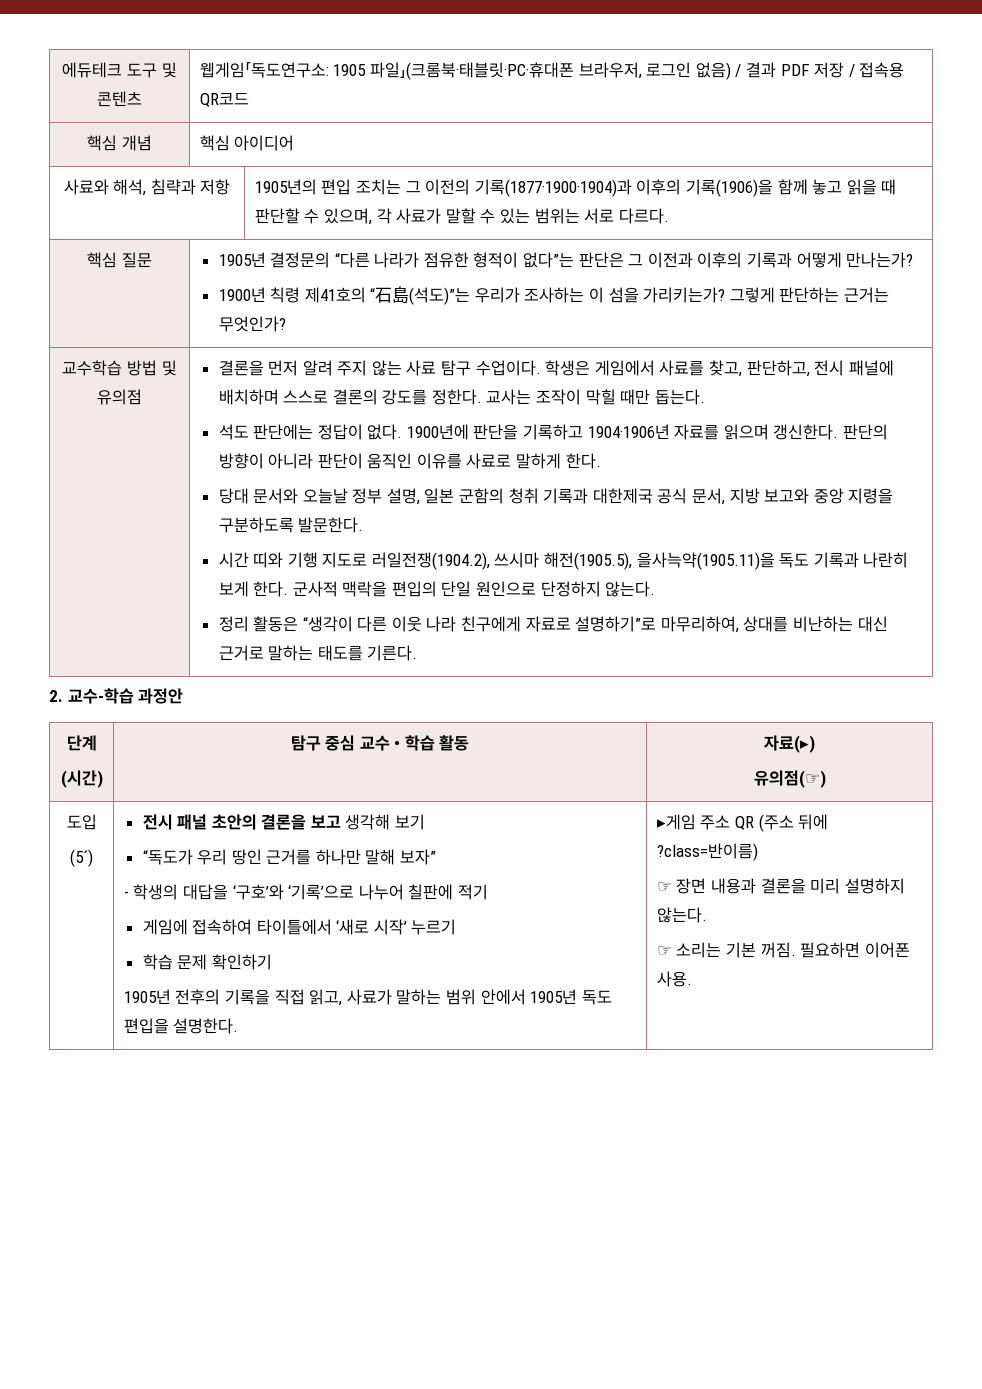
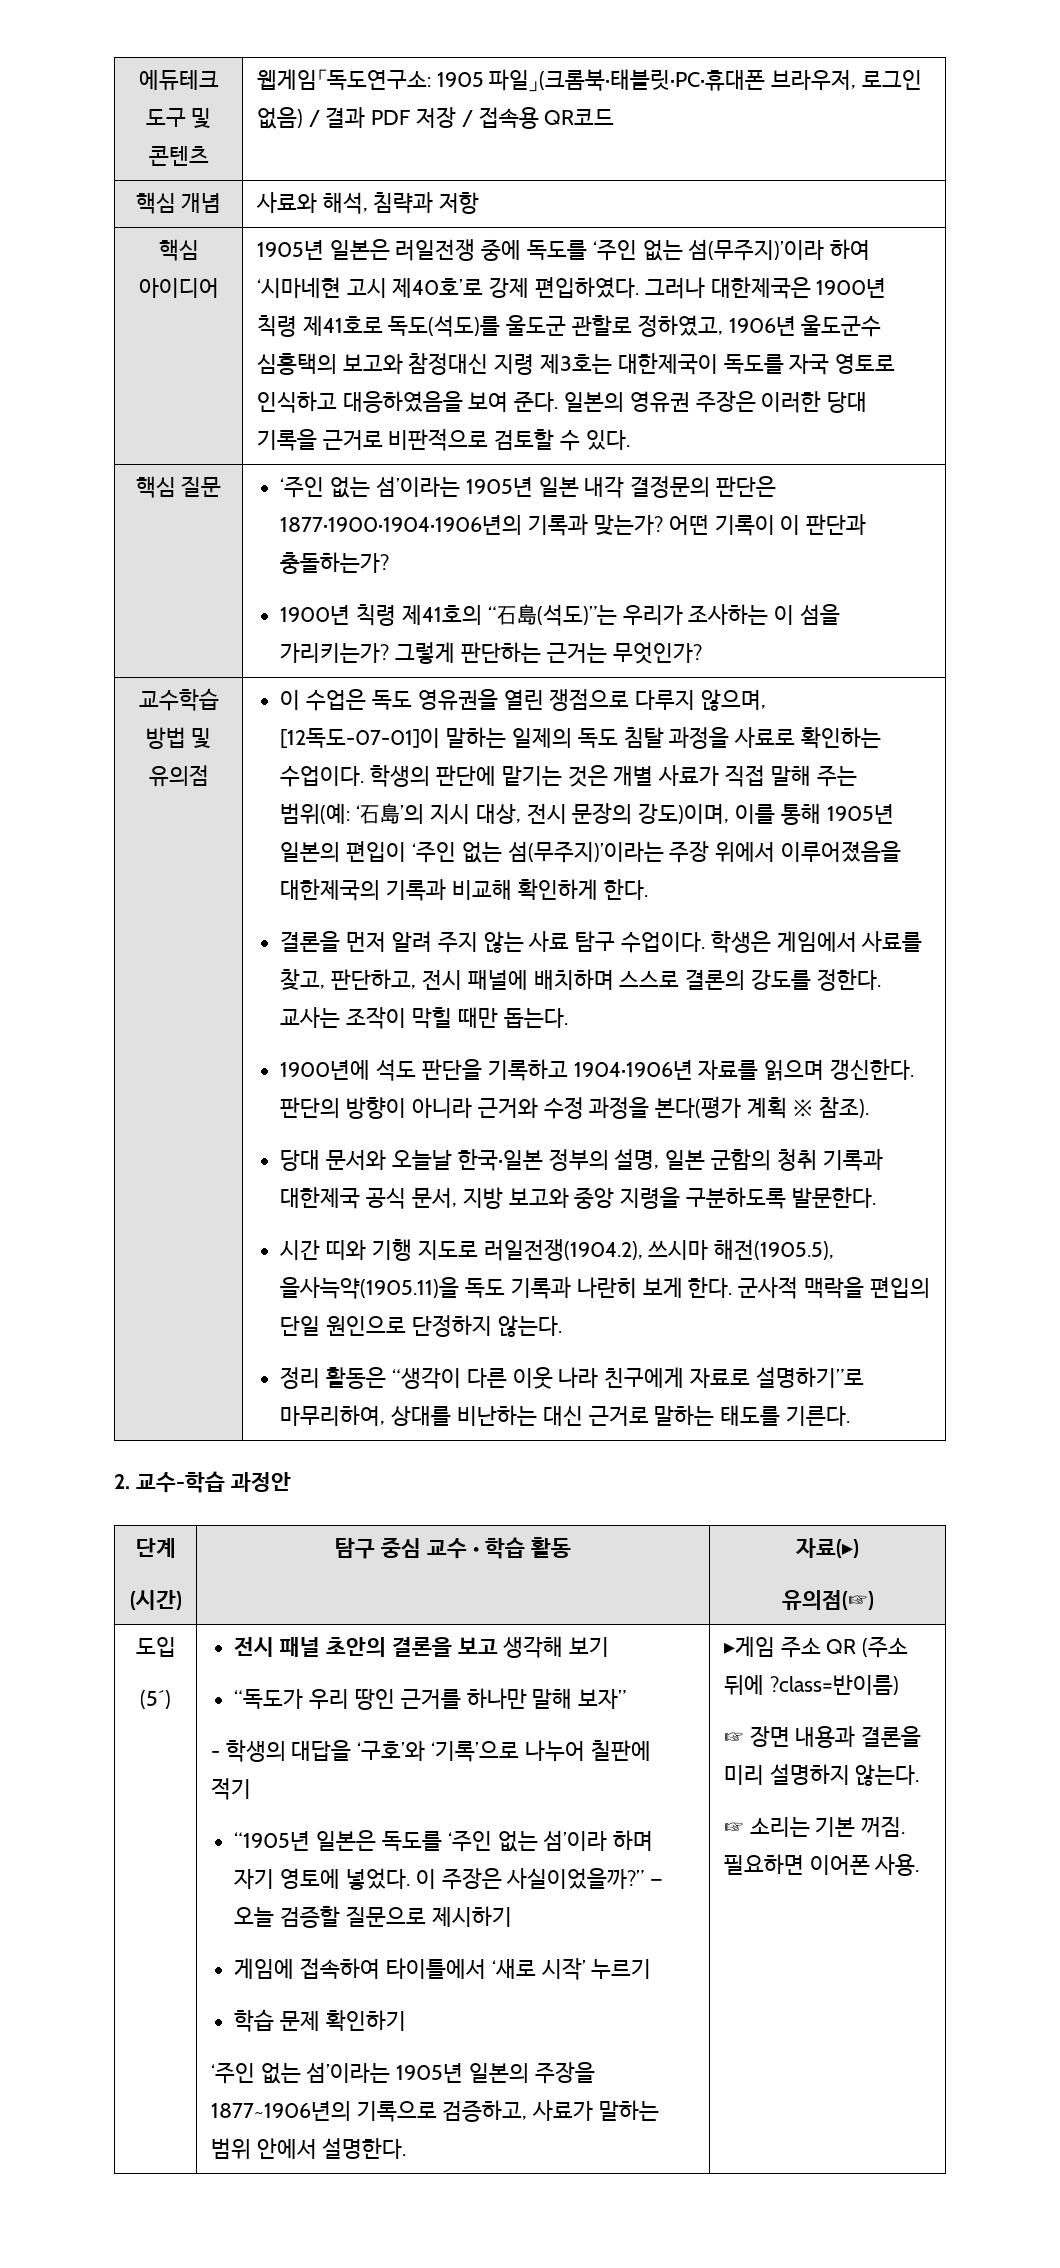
- 핵심 개념 | 핵심 아이디어
- 사료와 해석, 침략과 저항 | 1905년의 편입 조치는 그 이전의 기록(1877·1900·1904)과 이후의 기록(1906)을 함께 놓고 읽을 때 판단할 수 있으며, 각 사료가 말할 수 있는 범위는 서로 다르다.
- 핵심 질문 | 1905년 결정문의 “다른 나라가 점유한 형적이 없다”는 판단은 그 이전과 이후의 기록과 어떻게 만나는가?
+ 핵심 개념 | 사료와 해석, 침략과 저항
+ 핵심 아이디어 | 1905년 일본은 러일전쟁 중에 독도를 ‘주인 없는 섬(무주지)’이라 하여 ‘시마네현 고시 제40호’로 강제 편입하였다. 그러나 대한제국은 1900년 칙령 제41호로 독도(석도)를 울도군 관할로 정하였고, 1906년 울도군수 심흥택의 보고와 참정대신 지령 제3호는 대한제국이 독도를 자국 영토로 인식하고 대응하였음을 보여 준다. 일본의 영유권 주장은 이러한 당대 기록을 근거로 비판적으로 검토할 수 있다.
+ 핵심 질문 | ‘주인 없는 섬’이라는 1905년 일본 내각 결정문의 판단은 1877·1900·1904·1906년의 기록과 맞는가? 어떤 기록이 이 판단과 충돌하는가?
+ 이 수업은 독도 영유권을 열린 쟁점으로 다루지 않으며, [12독도-07-01]이 말하는 일제의 독도 침탈 과정을 사료로 확인하는 수업이다. 학생의 판단에 맡기는 것은 개별 사료가 직접 말해 주는 범위(예: ‘石島’의 지시 대상, 전시 문장의 강도)이며, 이를 통해 1905년 일본의 편입이 ‘주인 없는 섬(무주지)’이라는 주장 위에서 이루어졌음을 대한제국의 기록과 비교해 확인하게 한다.
- 석도 판단에는 정답이 없다. 1900년에 판단을 기록하고 1904·1906년 자료를 읽으며 갱신한다.
+ 1900년에 석도 판단을 기록하고 1904·1906년 자료를 읽으며 갱신한다.
- 판단의 방향이 아니라 판단이 움직인 이유를 사료로 말하게 한다.
+ 판단의 방향이 아니라 근거와 수정 과정을 본다(평가 계획 ※ 참조).
- 당대 문서와 오늘날 정부 설명, 일본 군함의 청취 기록과 대한제국 공식 문서, 지방 보고와 중앙 지령을 구분하도록 발문한다.
+ 당대 문서와 오늘날 한국·일본 정부의 설명, 일본 군함의 청취 기록과 대한제국 공식 문서, 지방 보고와 중앙 지령을 구분하도록 발문한다.
+ “1905년 일본은 독도를 ‘주인 없는 섬’이라 하며 자기 영토에 넣었다. 이 주장은 사실이었을까?” — 오늘 검증할 질문으로 제시하기
- 1905년 전후의 기록을 직접 읽고, 사료가 말하는 범위 안에서 1905년 독도 편입을 설명한다.
+ ‘주인 없는 섬’이라는 1905년 일본의 주장을 1877~1906년의 기록으로 검증하고, 사료가 말하는 범위 안에서 설명한다.

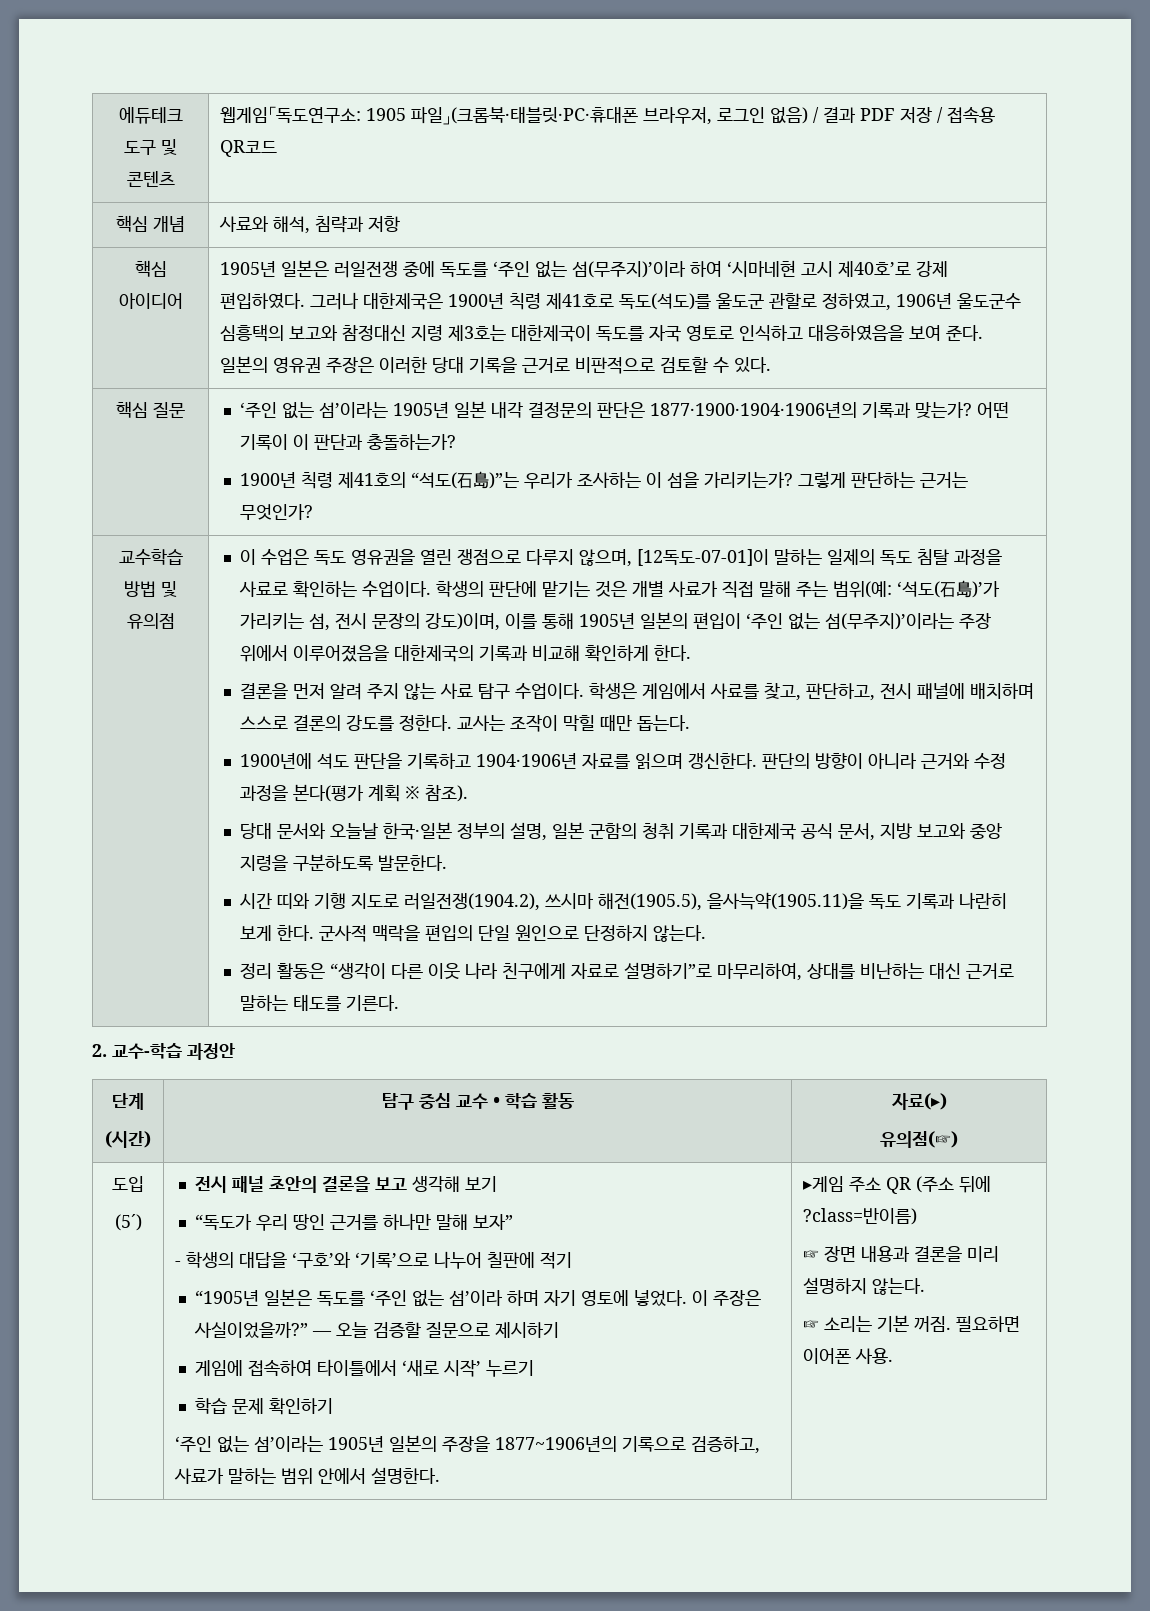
  핵심 질문 | ‘주인 없는 섬’이라는 1905년 일본 내각 결정문의 판단은 1877·1900·1904·1906년의 기록과 맞는가? 어떤 기록이 이 판단과 충돌하는가?
- 1900년 칙령 제41호의 “石島(석도)”는 우리가 조사하는 이 섬을 가리키는가? 그렇게 판단하는 근거는 무엇인가?
+ 1900년 칙령 제41호의 “석도(石島)”는 우리가 조사하는 이 섬을 가리키는가? 그렇게 판단하는 근거는 무엇인가?
- 학생의 판단에 맡기는 것은 개별 사료가 직접 말해 주는 범위(예: ‘石島’의 지시 대상, 전시 문장의 강도)이며, 이를 통해 1905년 일본의 편입이 ‘주인 없는 섬(무주지)’이라는 주장 위에서 이루어졌음을 대한제국의 기록과 비교해 확인하게 한다.
+ 학생의 판단에 맡기는 것은 개별 사료가 직접 말해 주는 범위(예: ‘석도(石島)’가 가리키는 섬, 전시 문장의 강도)이며, 이를 통해 1905년 일본의 편입이 ‘주인 없는 섬(무주지)’이라는 주장 위에서 이루어졌음을 대한제국의 기록과 비교해 확인하게 한다.

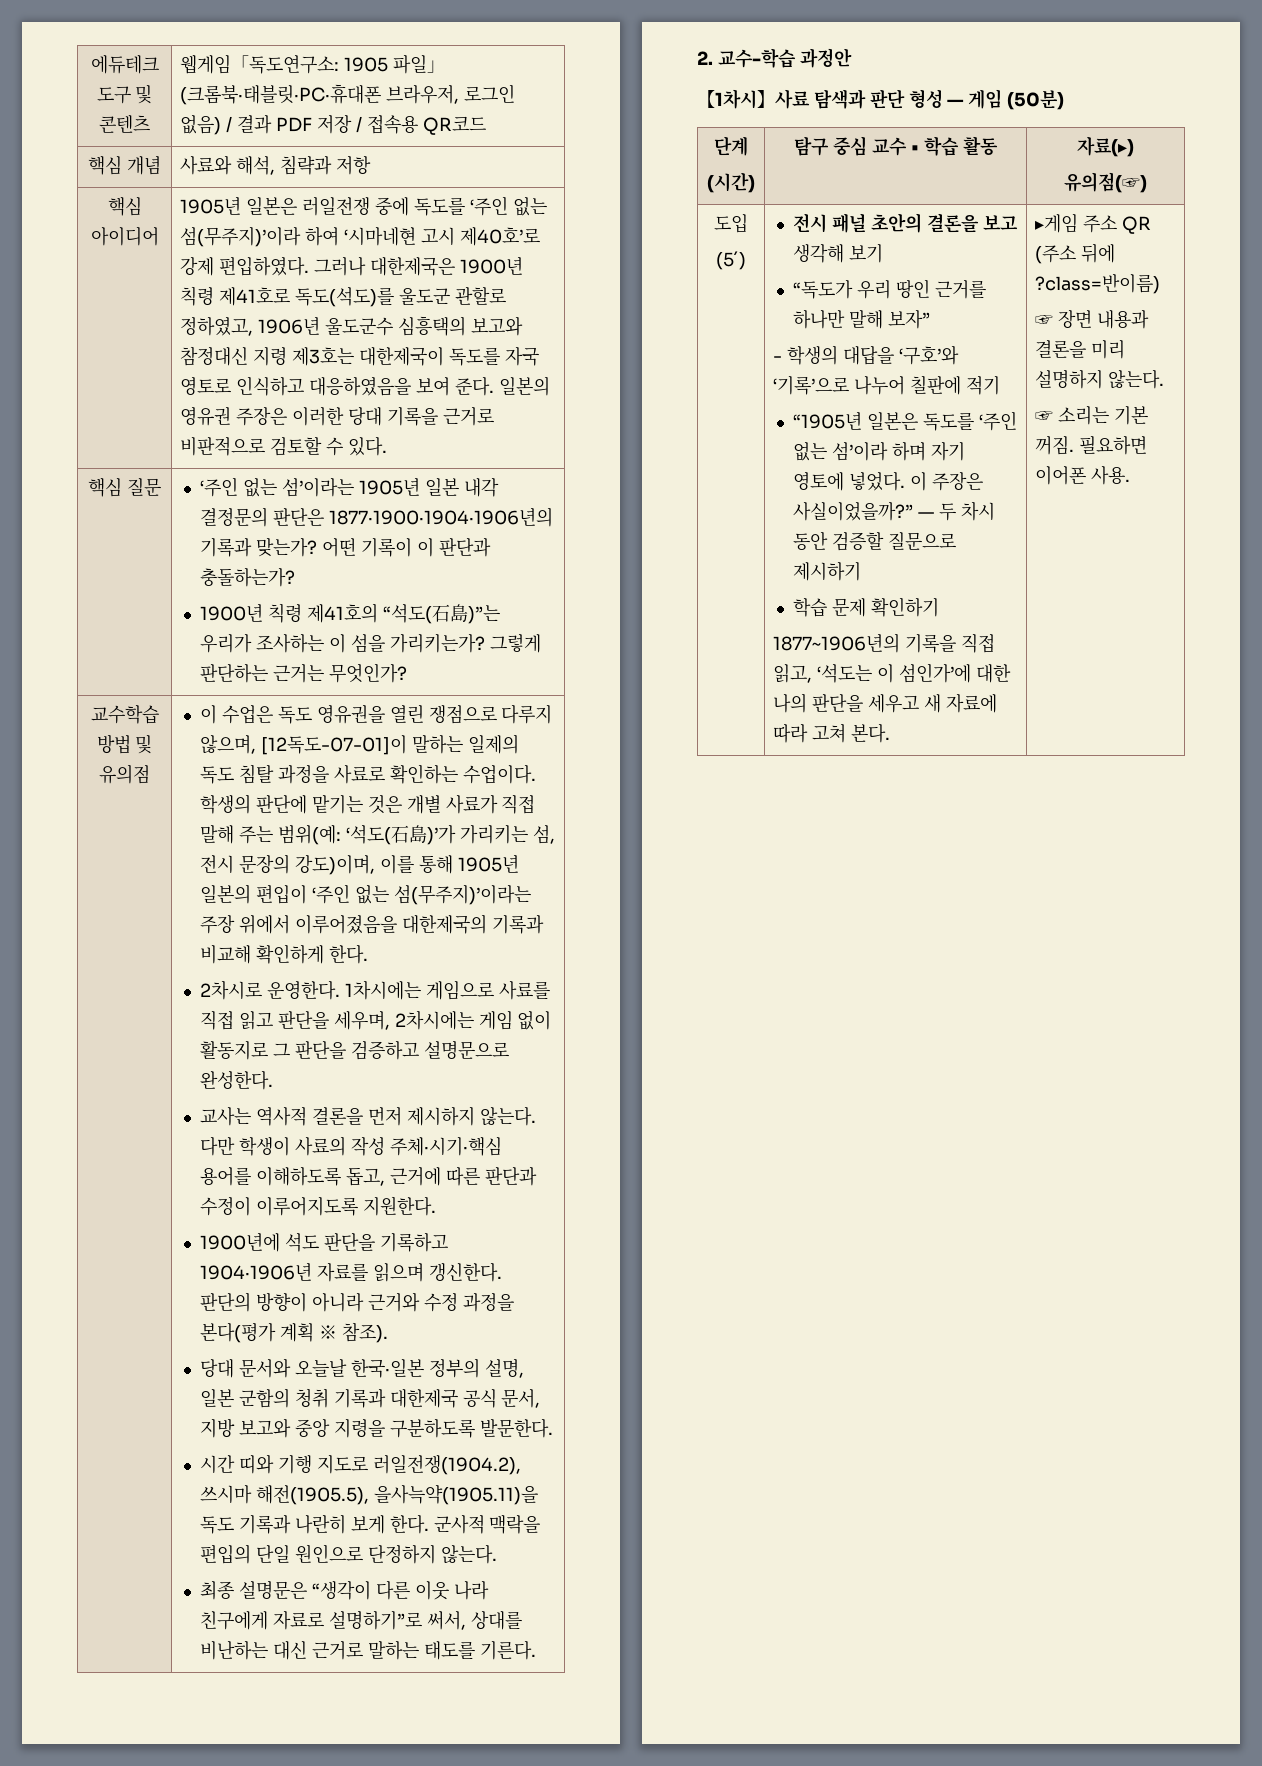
- 결론을 먼저 알려 주지 않는 사료 탐구 수업이다. 학생은 게임에서 사료를 찾고, 판단하고, 전시 패널에 배치하며 스스로 결론의 강도를 정한다. 교사는 조작이 막힐 때만 돕는다.
+ 2차시로 운영한다. 1차시에는 게임으로 사료를 직접 읽고 판단을 세우며, 2차시에는 게임 없이 활동지로 그 판단을 검증하고 설명문으로 완성한다.
+ 교사는 역사적 결론을 먼저 제시하지 않는다. 다만 학생이 사료의 작성 주체·시기·핵심 용어를 이해하도록 돕고, 근거에 따른 판단과 수정이 이루어지도록 지원한다.
- 정리 활동은 “생각이 다른 이웃 나라 친구에게 자료로 설명하기”로 마무리하여, 상대를 비난하는 대신 근거로 말하는 태도를 기른다.
+ 최종 설명문은 “생각이 다른 이웃 나라 친구에게 자료로 설명하기”로 써서, 상대를 비난하는 대신 근거로 말하는 태도를 기른다.
+ 【1차시】사료 탐색과 판단 형성 — 게임 (50분)
- — 오늘 검증할 질문으로 제시하기
+ — 두 차시 동안 검증할 질문으로 제시하기
- 게임에 접속하여 타이틀에서 ‘새로 시작’ 누르기
  학습 문제 확인하기
- ‘주인 없는 섬’이라는 1905년 일본의 주장을 1877~1906년의 기록으로 검증하고, 사료가 말하는 범위 안에서 설명한다.
+ 1877~1906년의 기록을 직접 읽고, ‘석도는 이 섬인가’에 대한 나의 판단을 세우고 새 자료에 따라 고쳐 본다.

